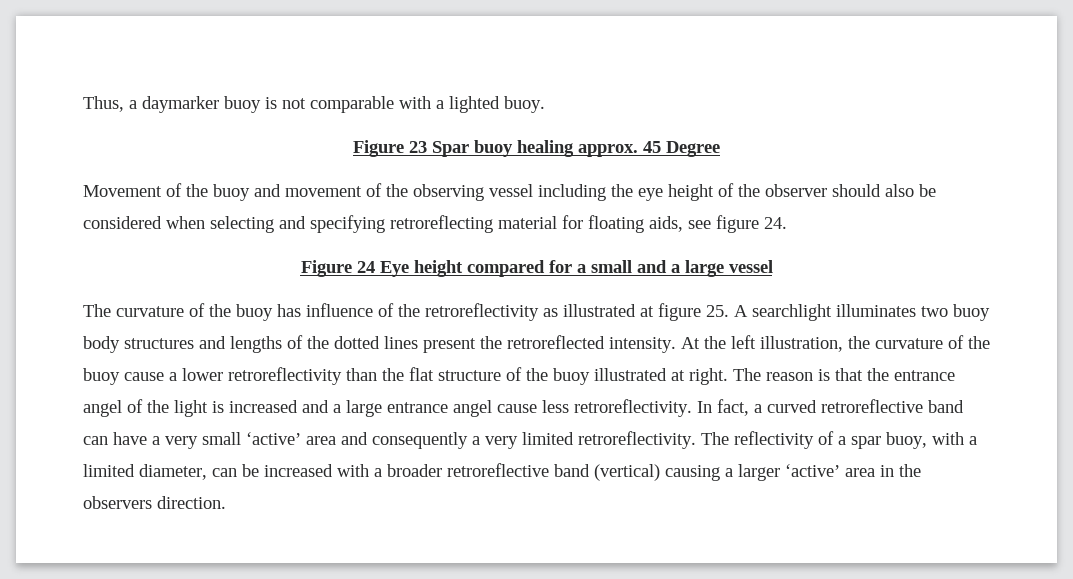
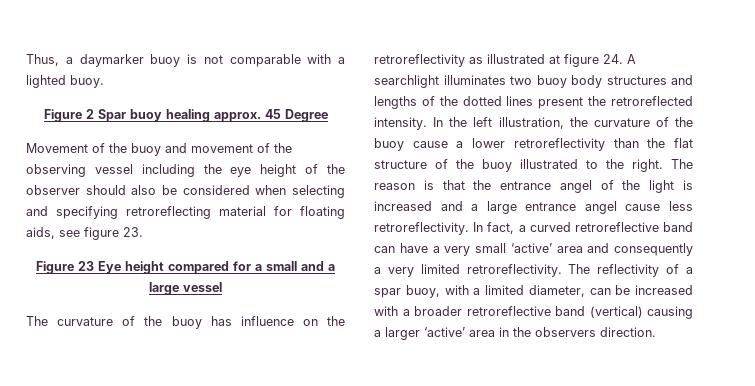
- Figure 23 Spar buoy healing approx. 45 Degree
+ Figure 2 Spar buoy healing approx. 45 Degree
- Movement of the buoy and movement of the observing vessel including the eye height of the observer should also be considered when selecting and specifying retroreflecting material for floating aids, see figure 24.
- Figure 24 Eye height compared for a small and a large vessel
+ Movement of the buoy and movement of the observing vessel including the eye height of the observer should also be considered when selecting and specifying retroreflecting material for floating aids, see figure 23.
+ Figure 23 Eye height compared for a small and a large vessel
- The curvature of the buoy has influence of the retroreflectivity as illustrated at figure 25. A searchlight illuminates two buoy body structures and lengths of the dotted lines present the retroreflected intensity.
+ The curvature of the buoy has influence on the retroreflectivity as illustrated at figure 24. A searchlight illuminates two buoy body structures and lengths of the dotted lines present the retroreflected intensity.
- At the left illustration, the curvature of the buoy cause a lower retroreflectivity than the flat structure of the buoy illustrated at right.
+ In the left illustration, the curvature of the buoy cause a lower retroreflectivity than the flat structure of the buoy illustrated to the right.

